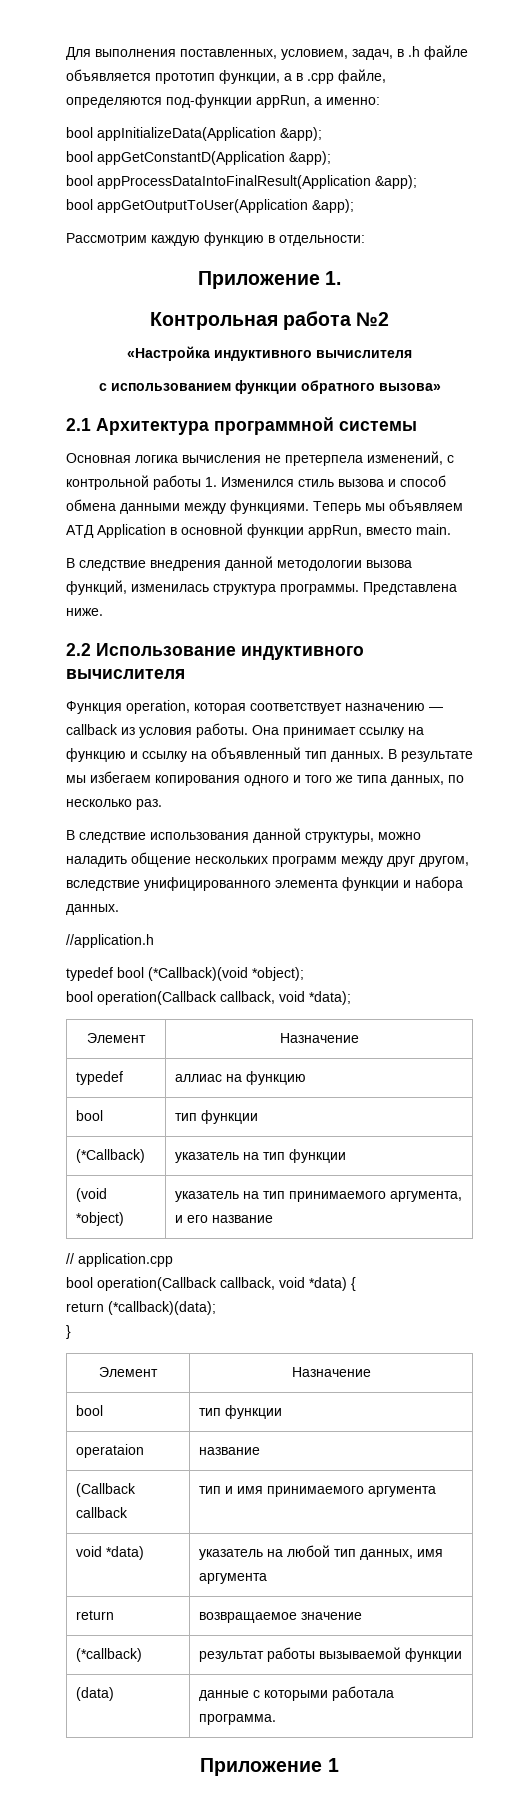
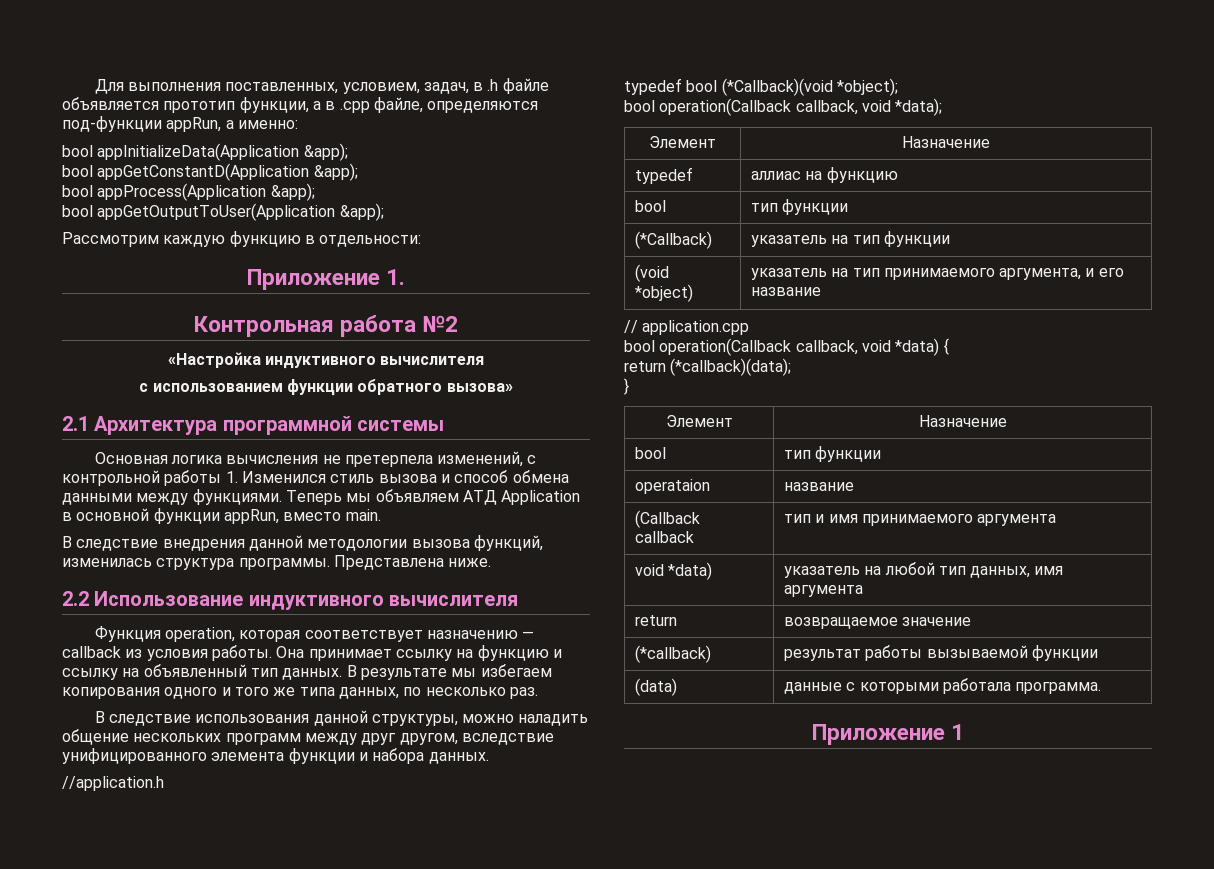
- bool appProcessDataIntoFinalResult(Application &app);
+ bool appProcess(Application &app);

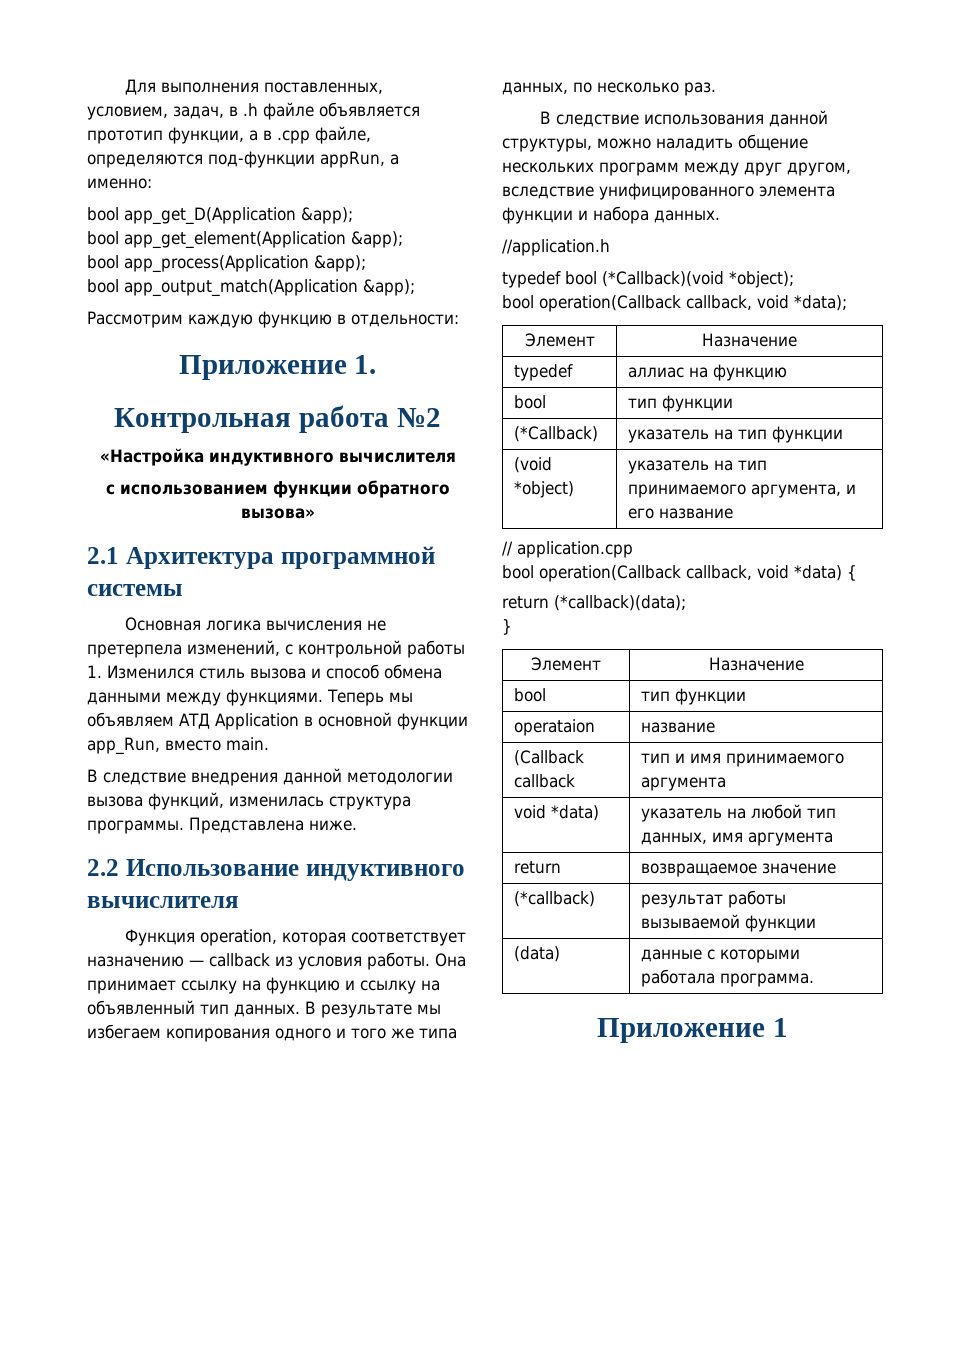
- bool appInitializeData(Application &app);
- bool appGetConstantD(Application &app);
- bool appProcess(Application &app);
- bool appGetOutputToUser(Application &app);
+ bool app_get_D(Application &app);
+ bool app_get_element(Application &app);
+ bool app_process(Application &app);
+ bool app_output_match(Application &app);
- Теперь мы объявляем АТД Application в основной функции appRun, вместо main.
+ Теперь мы объявляем АТД Application в основной функции app_Run, вместо main.

